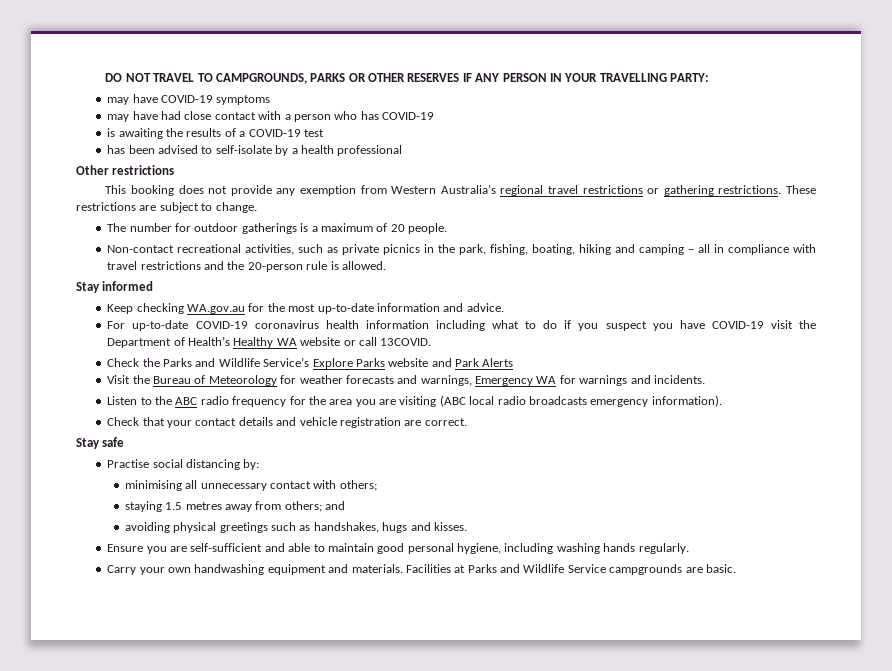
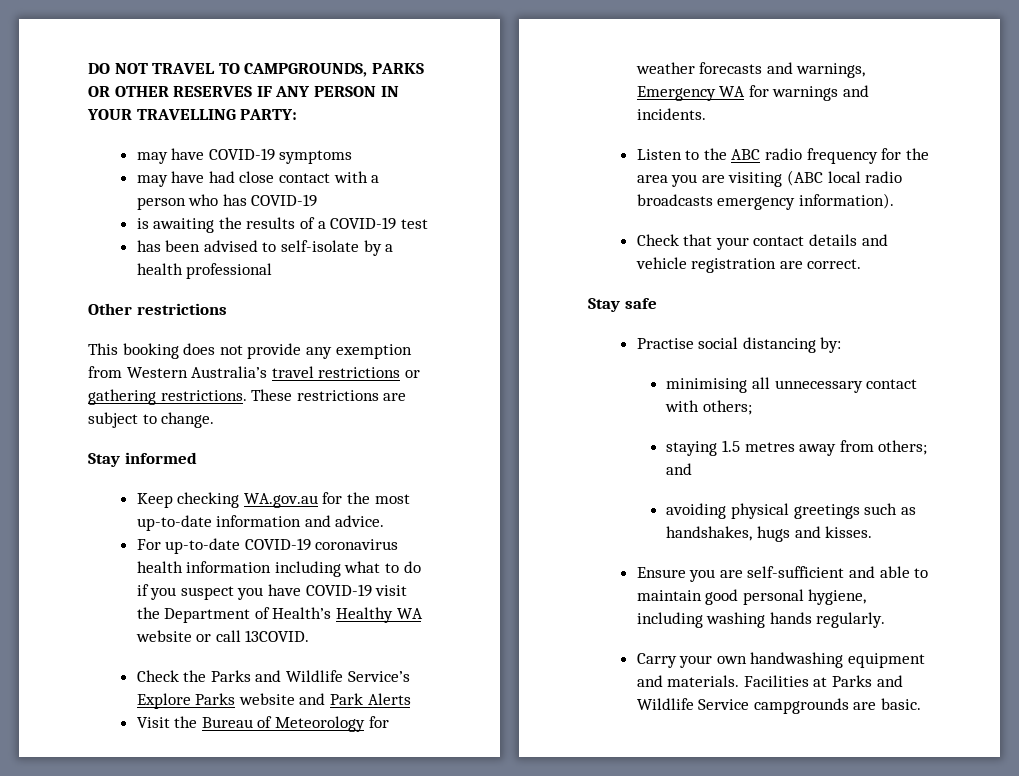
- This booking does not provide any exemption from Western Australia’s regional travel restrictions or gathering restrictions.
+ This booking does not provide any exemption from Western Australia’s travel restrictions or gathering restrictions.
- The number for outdoor gatherings is a maximum of 20 people.
- Non-contact recreational activities, such as private picnics in the park, fishing, boating, hiking and camping − all in compliance with travel restrictions and the 20-person rule is allowed.

